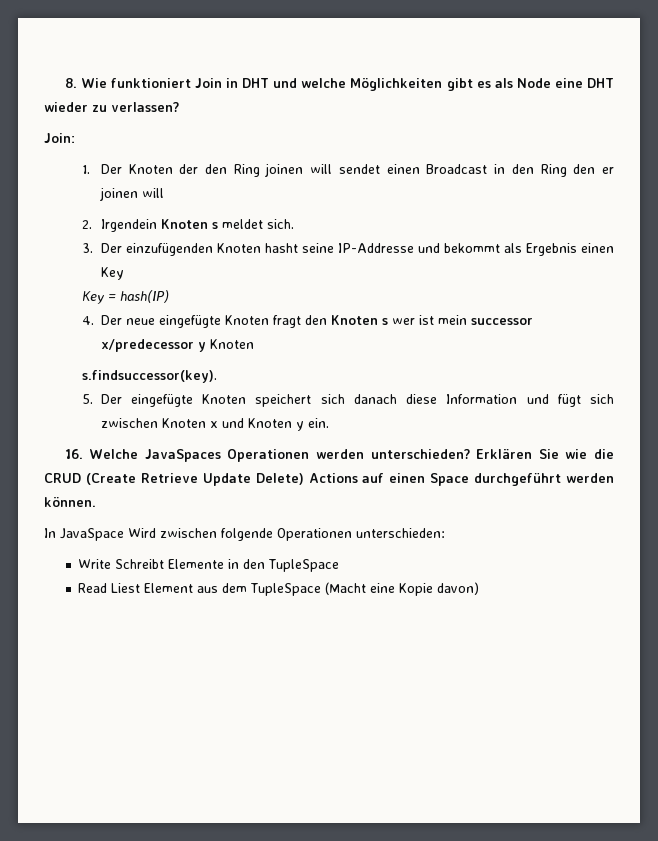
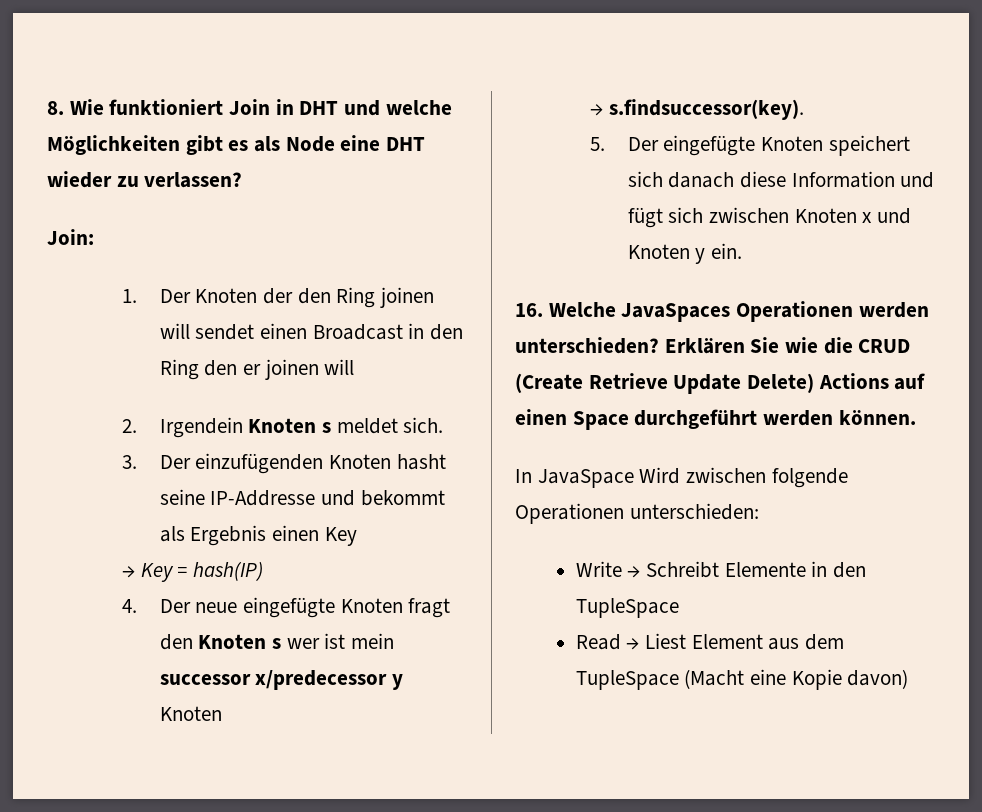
- Key = hash(IP)
+ → Key = hash(IP)
- s.findsuccessor(key).
+ → s.findsuccessor(key).
- Write Schreibt Elemente in den TupleSpace
+ Write → Schreibt Elemente in den TupleSpace
- Read Liest Element aus dem TupleSpace (Macht eine Kopie davon)
+ Read → Liest Element aus dem TupleSpace (Macht eine Kopie davon)

